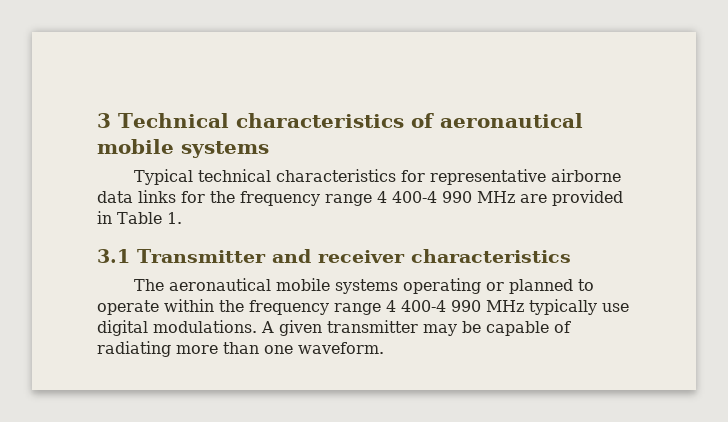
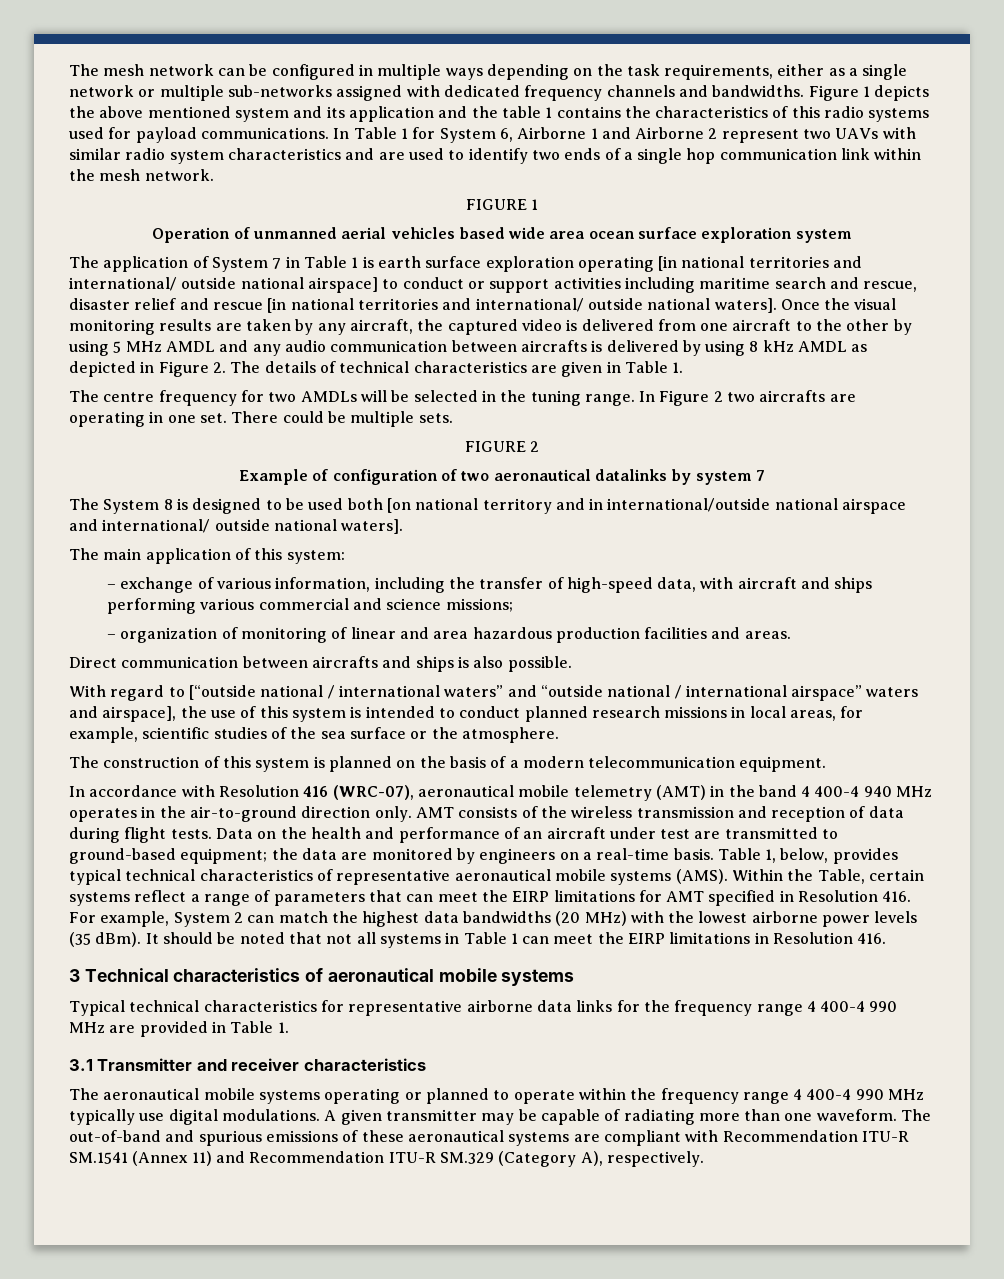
+ The mesh network can be configured in multiple ways depending on the task requirements, either as a single network or multiple sub-networks assigned with dedicated frequency channels and bandwidths. Figure 1 depicts the above mentioned system and its application and the table 1 contains the characteristics of this radio systems used for payload communications. In Table 1 for System 6, Airborne 1 and Airborne 2 represent two UAVs with similar radio system characteristics and are used to identify two ends of a single hop communication link within the mesh network.
+ FIGURE 1
+ Operation of unmanned aerial vehicles based wide area ocean surface exploration system
+ The application of System 7 in Table 1 is earth surface exploration operating [in national territories and international/ outside national airspace] to conduct or support activities including maritime search and rescue, disaster relief and rescue [in national territories and international/ outside national waters]. Once the visual monitoring results are taken by any aircraft, the captured video is delivered from one aircraft to the other by using 5 MHz AMDL and any audio communication between aircrafts is delivered by using 8 kHz AMDL as depicted in Figure 2. The details of technical characteristics are given in Table 1.
+ The centre frequency for two AMDLs will be selected in the tuning range. In Figure 2 two aircrafts are operating in one set. There could be multiple sets.
+ FIGURE 2
+ Example of configuration of two aeronautical datalinks by system 7
+ The System 8 is designed to be used both [on national territory and in international/outside national airspace and international/ outside national waters].
+ The main application of this system:
+ – exchange of various information, including the transfer of high-speed data, with aircraft and ships performing various commercial and science missions;
+ – organization of monitoring of linear and area hazardous production facilities and areas.
+ Direct communication between aircrafts and ships is also possible.
+ With regard to [“outside national / international waters” and “outside national / international airspace” waters and airspace], the use of this system is intended to conduct planned research missions in local areas, for example, scientific studies of the sea surface or the atmosphere.
+ The construction of this system is planned on the basis of a modern telecommunication equipment.
+ In accordance with Resolution 416 (WRC-07), aeronautical mobile telemetry (AMT) in the band 4 400-4 940 MHz operates in the air-to-ground direction only. AMT consists of the wireless transmission and reception of data during flight tests. Data on the health and performance of an aircraft under test are transmitted to ground-based equipment; the data are monitored by engineers on a real-time basis. Table 1, below, provides typical technical characteristics of representative aeronautical mobile systems (AMS). Within the Table, certain systems reflect a range of parameters that can meet the EIRP limitations for AMT specified in Resolution 416. For example, System 2 can match the highest data bandwidths (20 MHz) with the lowest airborne power levels (35 dBm). It should be noted that not all systems in Table 1 can meet the EIRP limitations in Resolution 416.
+ The out-of-band and spurious emissions of these aeronautical systems are compliant with Recommendation ITU-R SM.1541 (Annex 11) and Recommendation ITU-R SM.329 (Category A), respectively.

